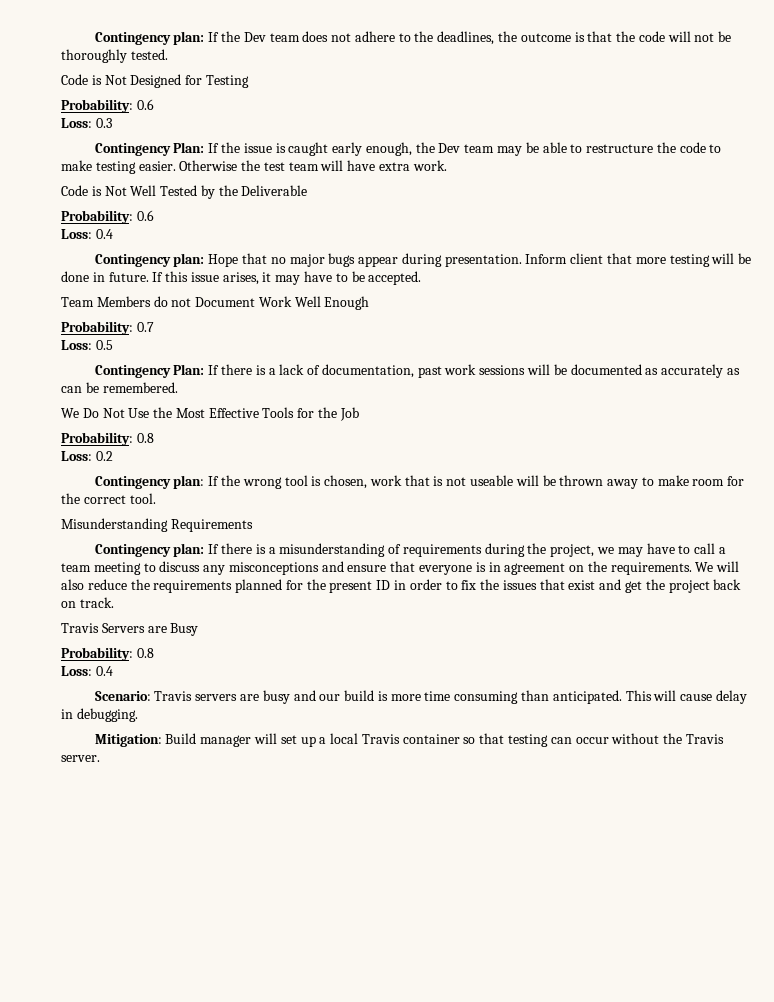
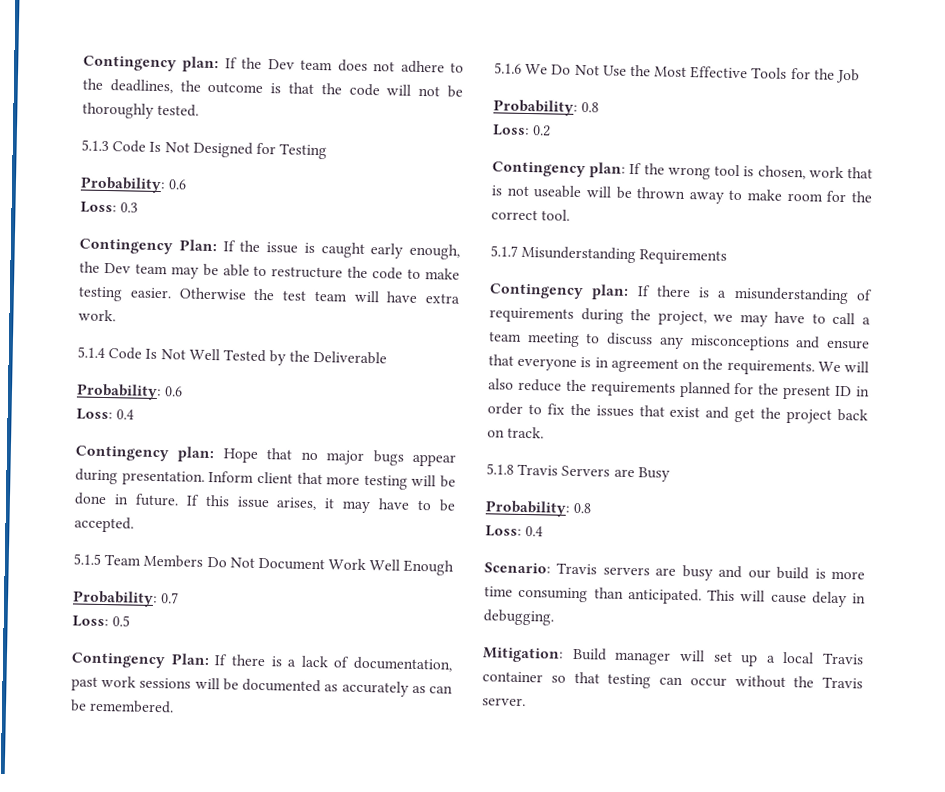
- Code is Not Designed for Testing
+ 5.1.3 Code Is Not Designed for Testing
- Code is Not Well Tested by the Deliverable
+ 5.1.4 Code Is Not Well Tested by the Deliverable
- Team Members do not Document Work Well Enough
+ 5.1.5 Team Members Do Not Document Work Well Enough
- We Do Not Use the Most Effective Tools for the Job
+ 5.1.6 We Do Not Use the Most Effective Tools for the Job
- Misunderstanding Requirements
+ 5.1.7 Misunderstanding Requirements
- Travis Servers are Busy
+ 5.1.8 Travis Servers are Busy

